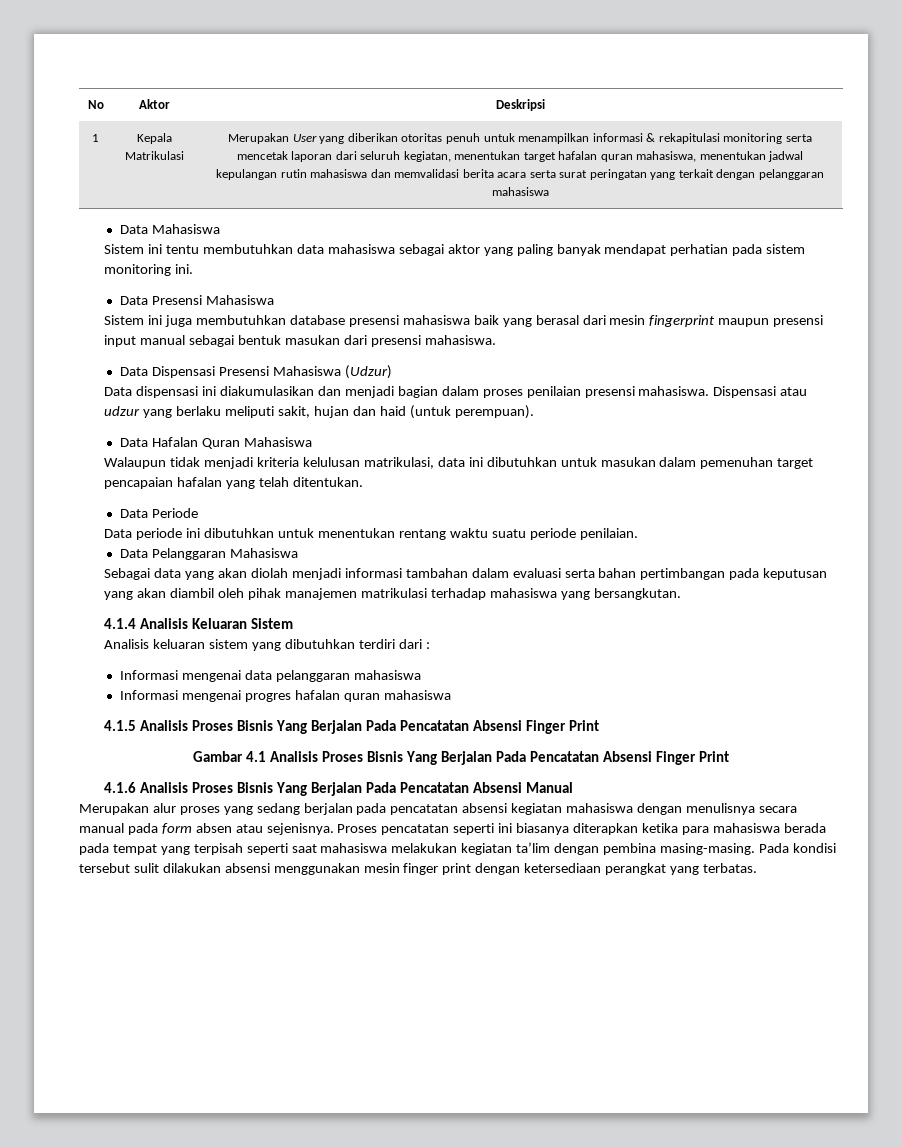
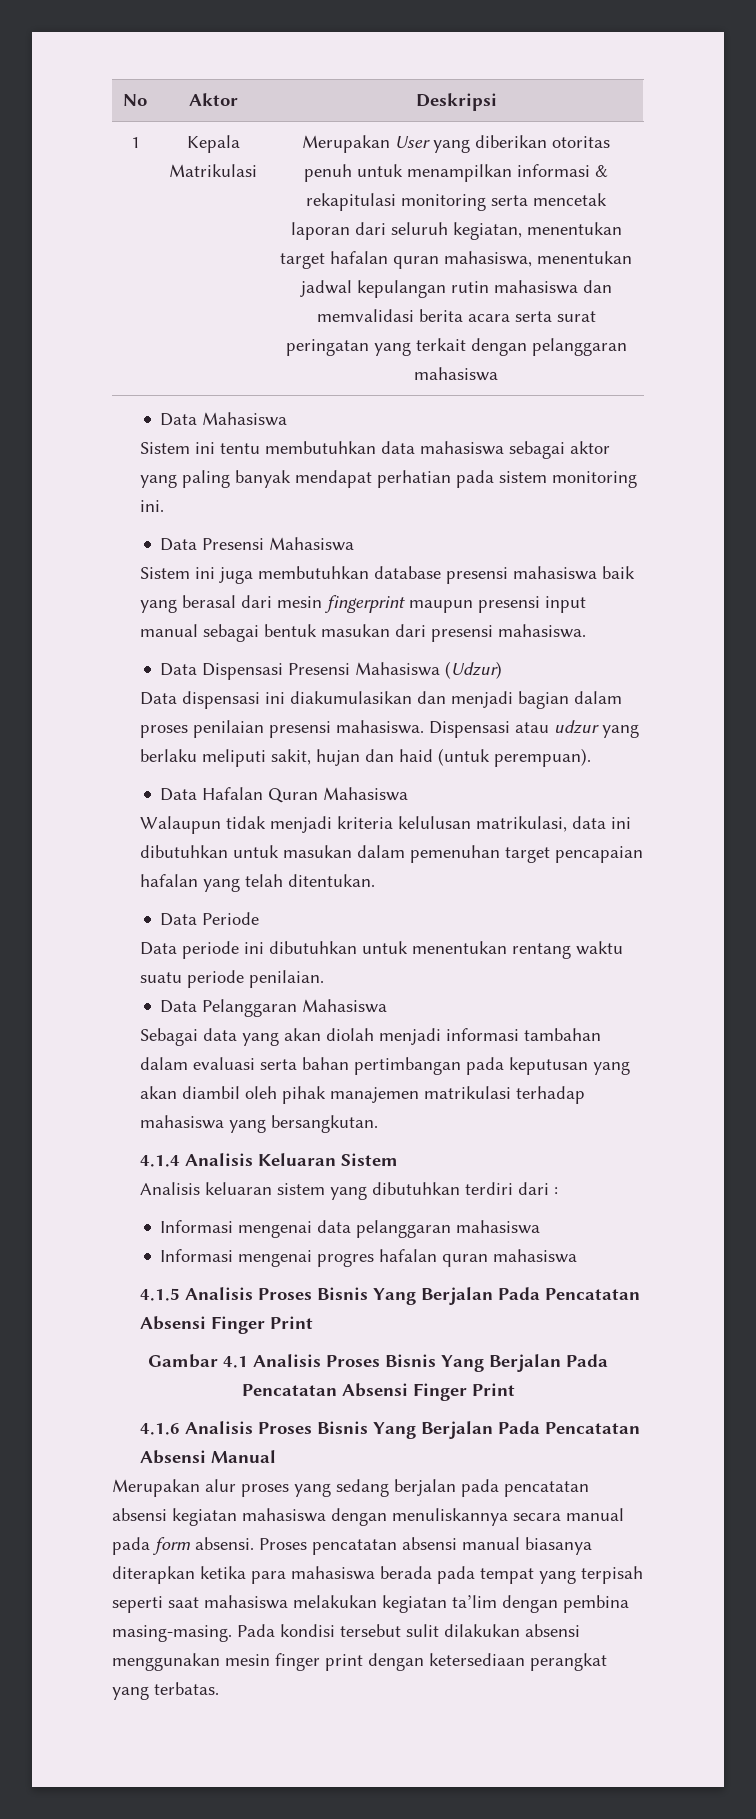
- Merupakan alur proses yang sedang berjalan pada pencatatan absensi kegiatan mahasiswa dengan menulisnya secara manual pada form absen atau sejenisnya. Proses pencatatan seperti ini biasanya diterapkan ketika para mahasiswa berada pada tempat yang terpisah seperti saat mahasiswa melakukan kegiatan ta’lim dengan pembina masing-masing.
+ Merupakan alur proses yang sedang berjalan pada pencatatan absensi kegiatan mahasiswa dengan menuliskannya secara manual pada form absensi. Proses pencatatan absensi manual biasanya diterapkan ketika para mahasiswa berada pada tempat yang terpisah seperti saat mahasiswa melakukan kegiatan ta’lim dengan pembina masing-masing.

